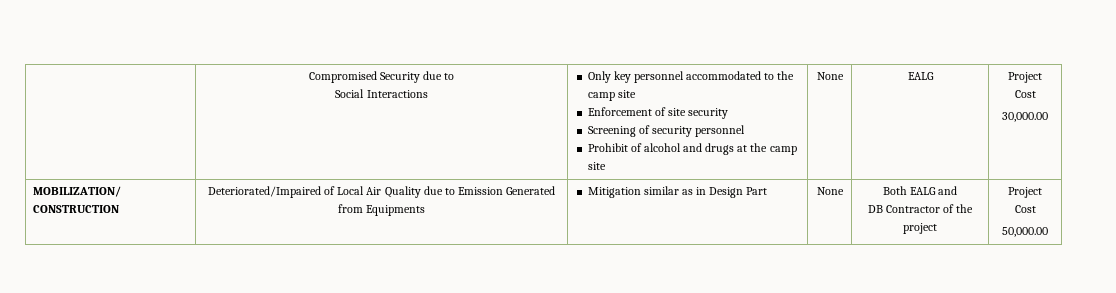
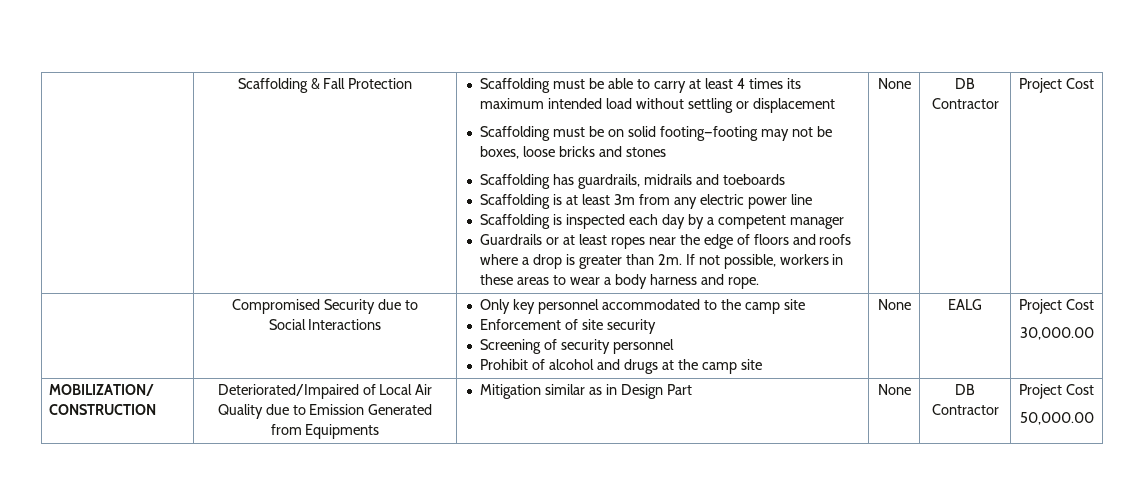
+ Scaffolding & Fall Protection | Scaffolding must be able to carry at least 4 times its maximum intended load without settling or displacement
+ Scaffolding must be on solid footing—footing may not be boxes, loose bricks and stones
+ Scaffolding has guardrails, midrails and toeboards
+ Scaffolding is at least 3m from any electric power line
+ Scaffolding is inspected each day by a competent manager
+ Guardrails or at least ropes near the edge of floors and roofs where a drop is greater than 2m. If not possible, workers in these areas to wear a body harness and rope. | None | DB Contractor | Project Cost
- MOBILIZATION/ CONSTRUCTION | Deteriorated/Impaired of Local Air Quality due to Emission Generated from Equipments | Mitigation similar as in Design Part | None | Both EALG and
- DB Contractor of the project | Project Cost
+ MOBILIZATION/ CONSTRUCTION | Deteriorated/Impaired of Local Air Quality due to Emission Generated from Equipments | Mitigation similar as in Design Part | None | DB Contractor | Project Cost

